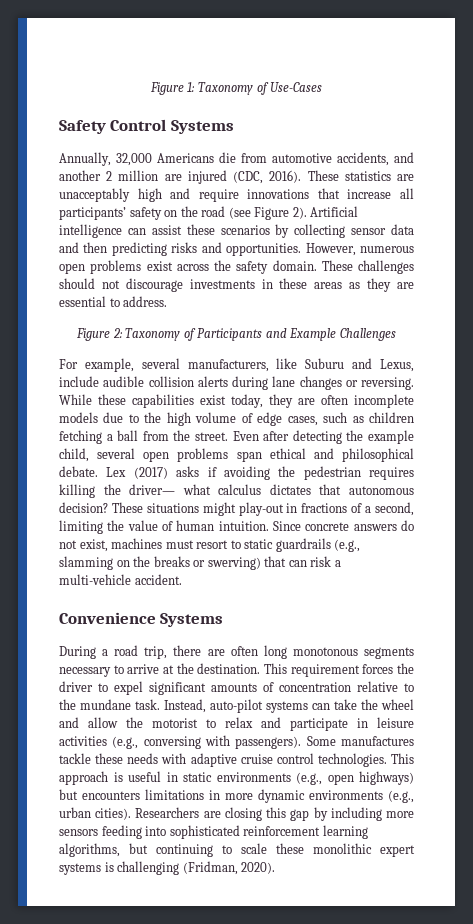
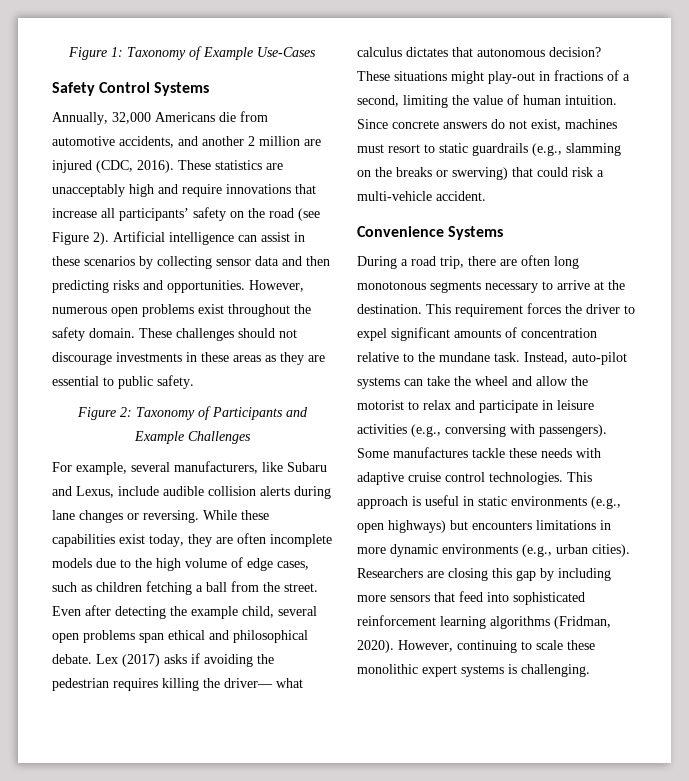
- Figure 1: Taxonomy of Use-Cases
+ Figure 1: Taxonomy of Example Use-Cases
- Artificial intelligence can assist these scenarios by collecting sensor data and then predicting risks and opportunities.
+ Artificial intelligence can assist in these scenarios by collecting sensor data and then predicting risks and opportunities.
- However, numerous open problems exist across the safety domain.
+ However, numerous open problems exist throughout the safety domain.
- These challenges should not discourage investments in these areas as they are essential to address.
+ These challenges should not discourage investments in these areas as they are essential to public safety.
- For example, several manufacturers, like Suburu and Lexus, include audible collision alerts during lane changes or reversing.
+ For example, several manufacturers, like Subaru and Lexus, include audible collision alerts during lane changes or reversing.
- Since concrete answers do not exist, machines must resort to static guardrails (e.g., slamming on the breaks or swerving) that can risk a multi-vehicle accident.
+ Since concrete answers do not exist, machines must resort to static guardrails (e.g., slamming on the breaks or swerving) that could risk a multi-vehicle accident.
- Researchers are closing this gap by including more sensors feeding into sophisticated reinforcement learning algorithms, but continuing to scale these monolithic expert systems is challenging (Fridman, 2020).
+ Researchers are closing this gap by including more sensors that feed into sophisticated reinforcement learning algorithms (Fridman, 2020). However, continuing to scale these monolithic expert systems is challenging.

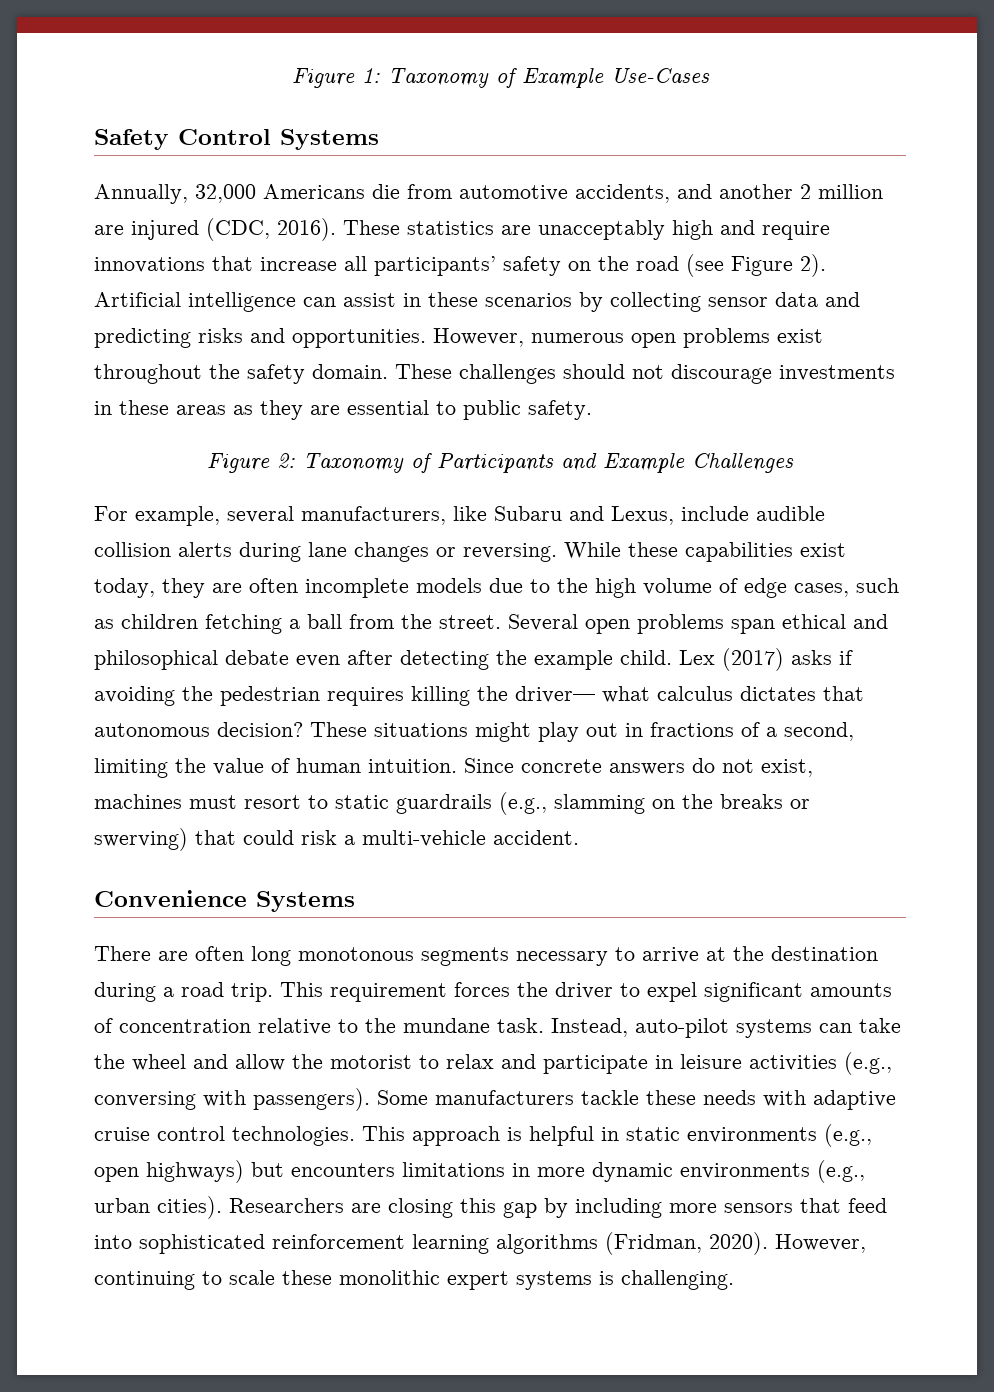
- Artificial intelligence can assist in these scenarios by collecting sensor data and then predicting risks and opportunities.
+ Artificial intelligence can assist in these scenarios by collecting sensor data and predicting risks and opportunities.
- Even after detecting the example child, several open problems span ethical and philosophical debate.
+ Several open problems span ethical and philosophical debate even after detecting the example child.
- These situations might play-out in fractions of a second, limiting the value of human intuition.
+ These situations might play out in fractions of a second, limiting the value of human intuition.
- During a road trip, there are often long monotonous segments necessary to arrive at the destination.
+ There are often long monotonous segments necessary to arrive at the destination during a road trip.
- Some manufactures tackle these needs with adaptive cruise control technologies.
+ Some manufacturers tackle these needs with adaptive cruise control technologies.
- This approach is useful in static environments (e.g., open highways) but encounters limitations in more dynamic environments (e.g., urban cities).
+ This approach is helpful in static environments (e.g., open highways) but encounters limitations in more dynamic environments (e.g., urban cities).

